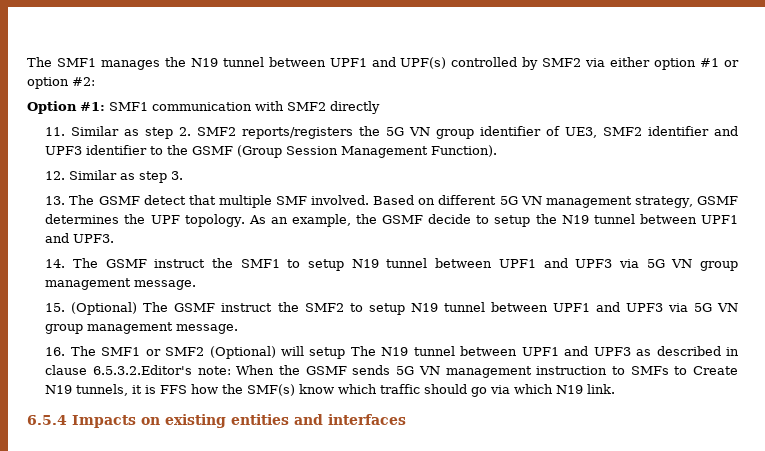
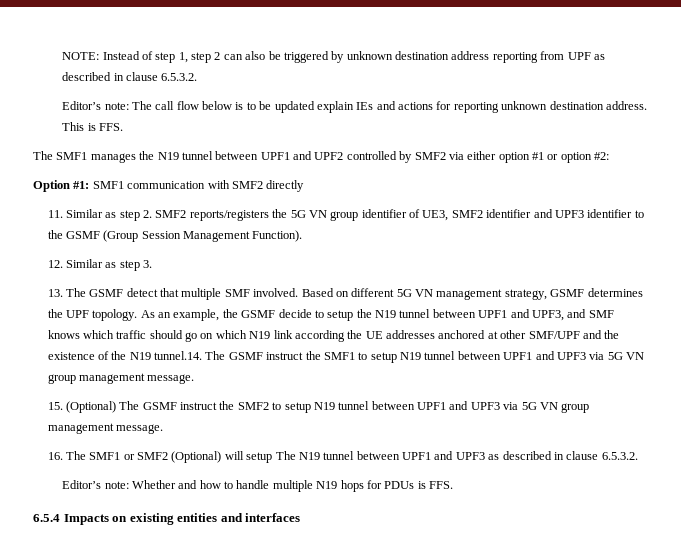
+ NOTE: Instead of step 1, step 2 can also be triggered by unknown destination address reporting from UPF as described in clause 6.5.3.2.
+ Editor’s note: The call flow below is to be updated explain IEs and actions for reporting unknown destination address. This is FFS.
- The SMF1 manages the N19 tunnel between UPF1 and UPF(s) controlled by SMF2 via either option #1 or option #2:
+ The SMF1 manages the N19 tunnel between UPF1 and UPF2 controlled by SMF2 via either option #1 or option #2:
- As an example, the GSMF decide to setup the N19 tunnel between UPF1 and UPF3.
- 14. The GSMF instruct the SMF1 to setup N19 tunnel between UPF1 and UPF3 via 5G VN group management message.
+ As an example, the GSMF decide to setup the N19 tunnel between UPF1 and UPF3, and SMF knows which traffic should go on which N19 link according the UE addresses anchored at other SMF/UPF and the existence of the N19 tunnel.14. The GSMF instruct the SMF1 to setup N19 tunnel between UPF1 and UPF3 via 5G VN group management message.
- 16. The SMF1 or SMF2 (Optional) will setup The N19 tunnel between UPF1 and UPF3 as described in clause 6.5.3.2.Editor's note: When the GSMF sends 5G VN management instruction to SMFs to Create N19 tunnels, it is FFS how the SMF(s) know which traffic should go via which N19 link.
+ 16. The SMF1 or SMF2 (Optional) will setup The N19 tunnel between UPF1 and UPF3 as described in clause 6.5.3.2.
+ Editor’s note: Whether and how to handle multiple N19 hops for PDUs is FFS.

